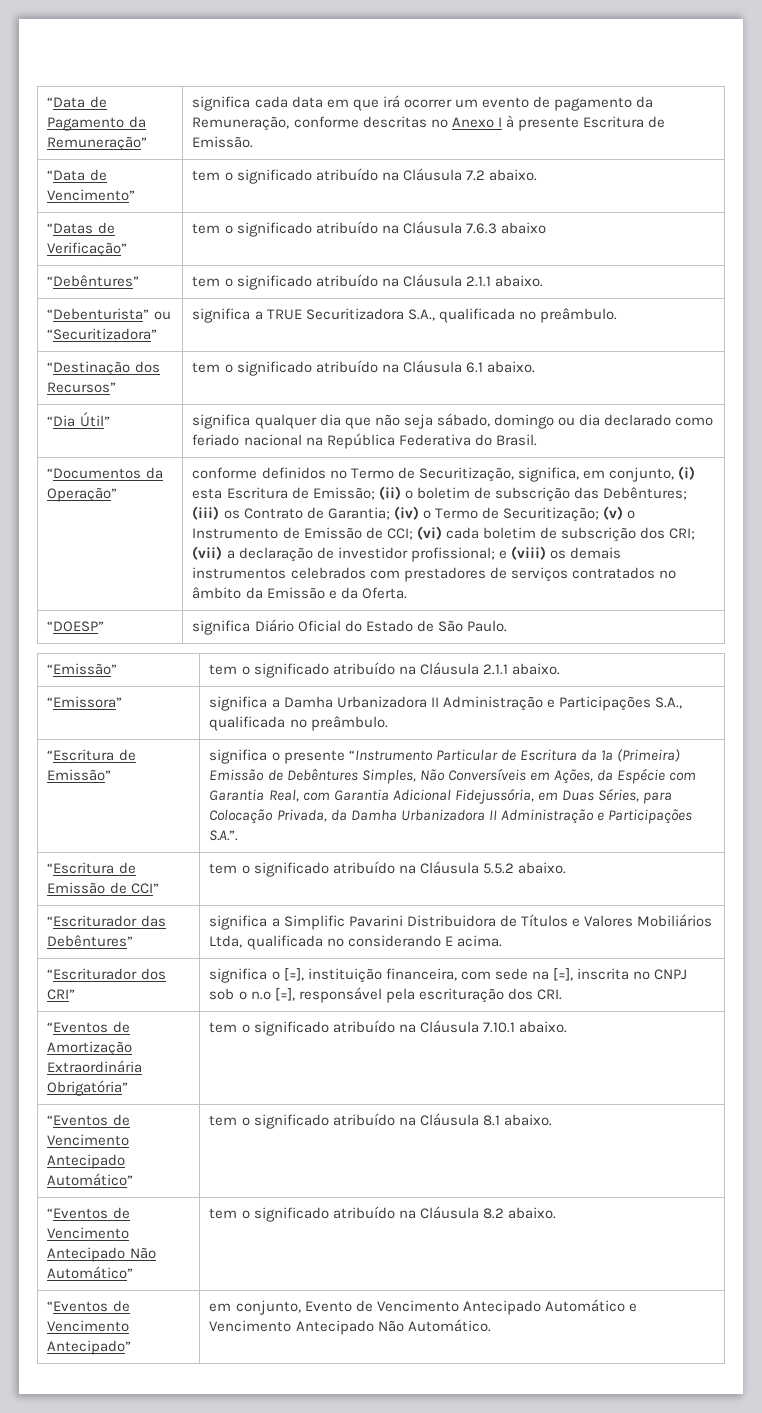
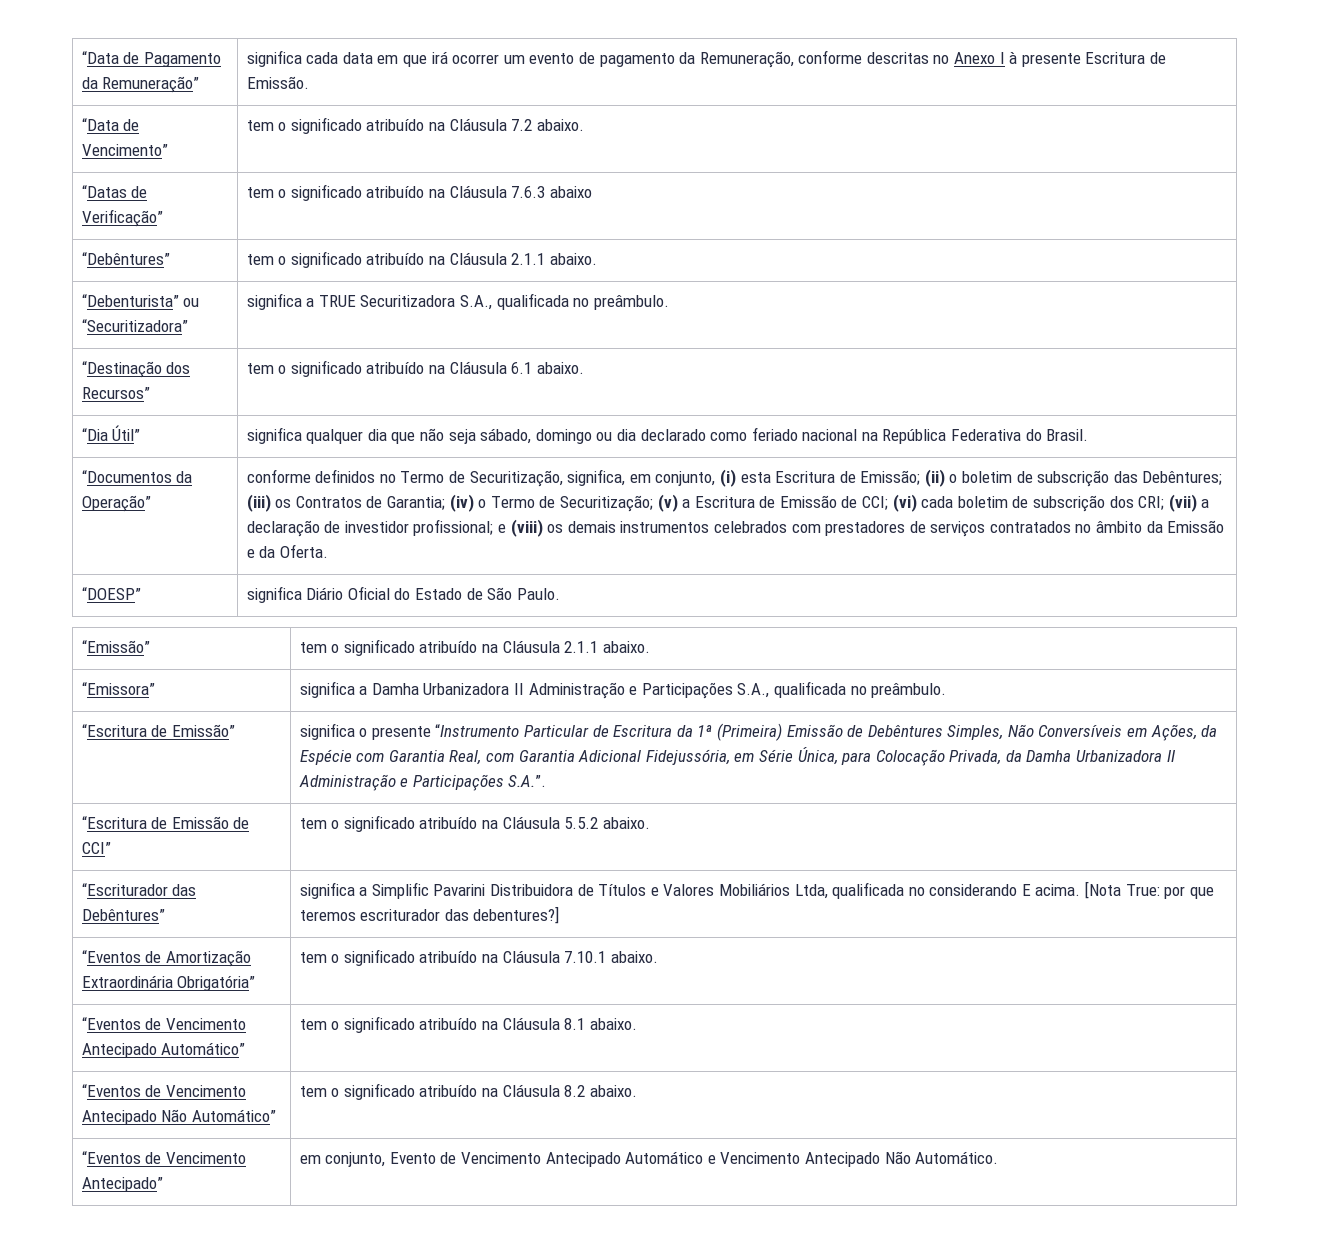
- (iii) os Contrato de Garantia;
+ (iii) os Contratos de Garantia;
- (v) o Instrumento de Emissão de CCI;
+ (v) a Escritura de Emissão de CCI;
- significa o presente “Instrumento Particular de Escritura da 1ª (Primeira) Emissão de Debêntures Simples, Não Conversíveis em Ações, da Espécie com Garantia Real, com Garantia Adicional Fidejussória, em Duas Séries, para Colocação Privada, da Damha Urbanizadora II Administração e Participações S.A.”.
+ significa o presente “Instrumento Particular de Escritura da 1ª (Primeira) Emissão de Debêntures Simples, Não Conversíveis em Ações, da Espécie com Garantia Real, com Garantia Adicional Fidejussória, em Série Única, para Colocação Privada, da Damha Urbanizadora II Administração e Participações S.A.”.
- “Escriturador das Debêntures” | significa a Simplific Pavarini Distribuidora de Títulos e Valores Mobiliários Ltda, qualificada no considerando E acima.
- “Escriturador dos CRI” | significa o [=], instituição financeira, com sede na [=], inscrita no CNPJ sob o n.º [=], responsável pela escrituração dos CRI.
+ “Escriturador das Debêntures” | significa a Simplific Pavarini Distribuidora de Títulos e Valores Mobiliários Ltda, qualificada no considerando E acima. [Nota True: por que teremos escriturador das debentures?]

